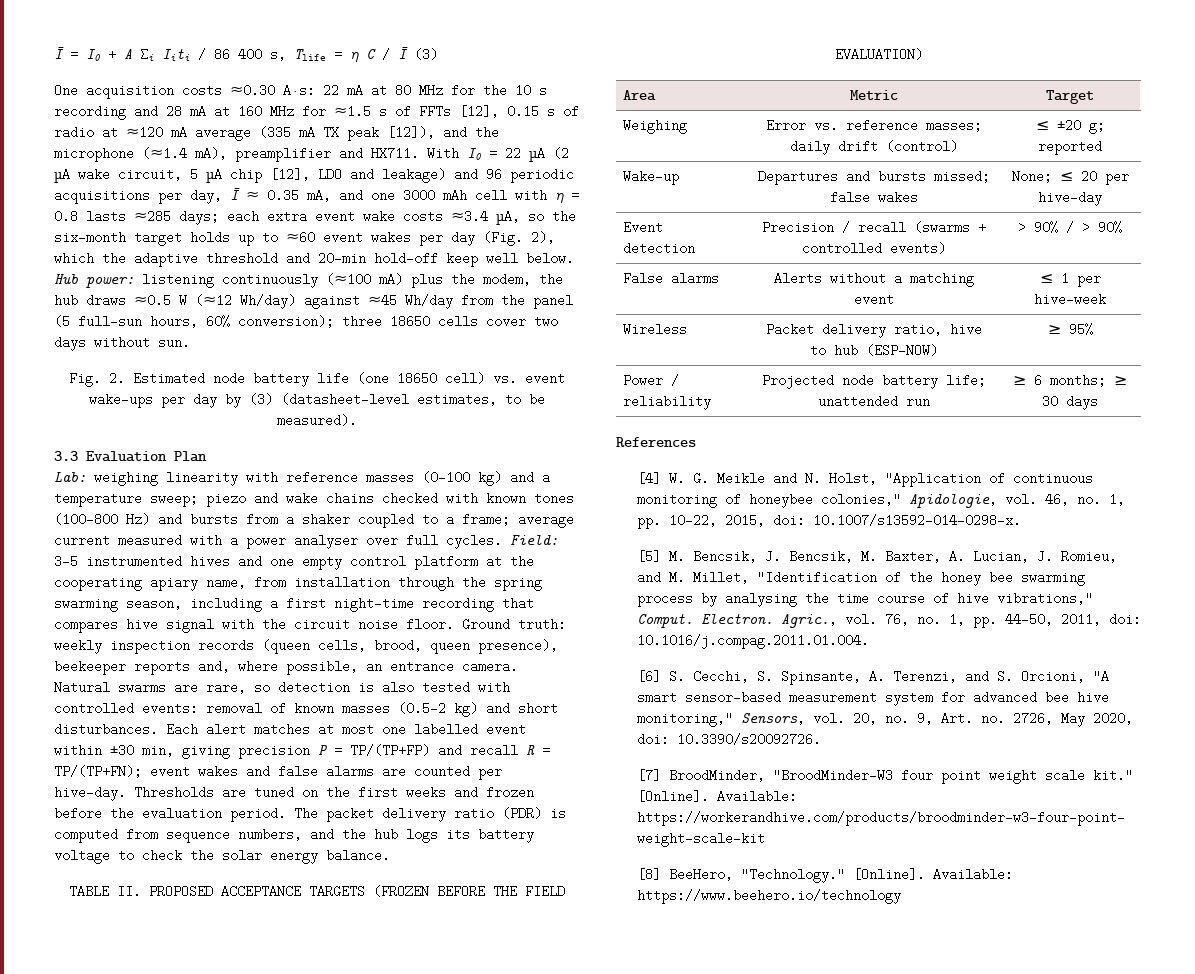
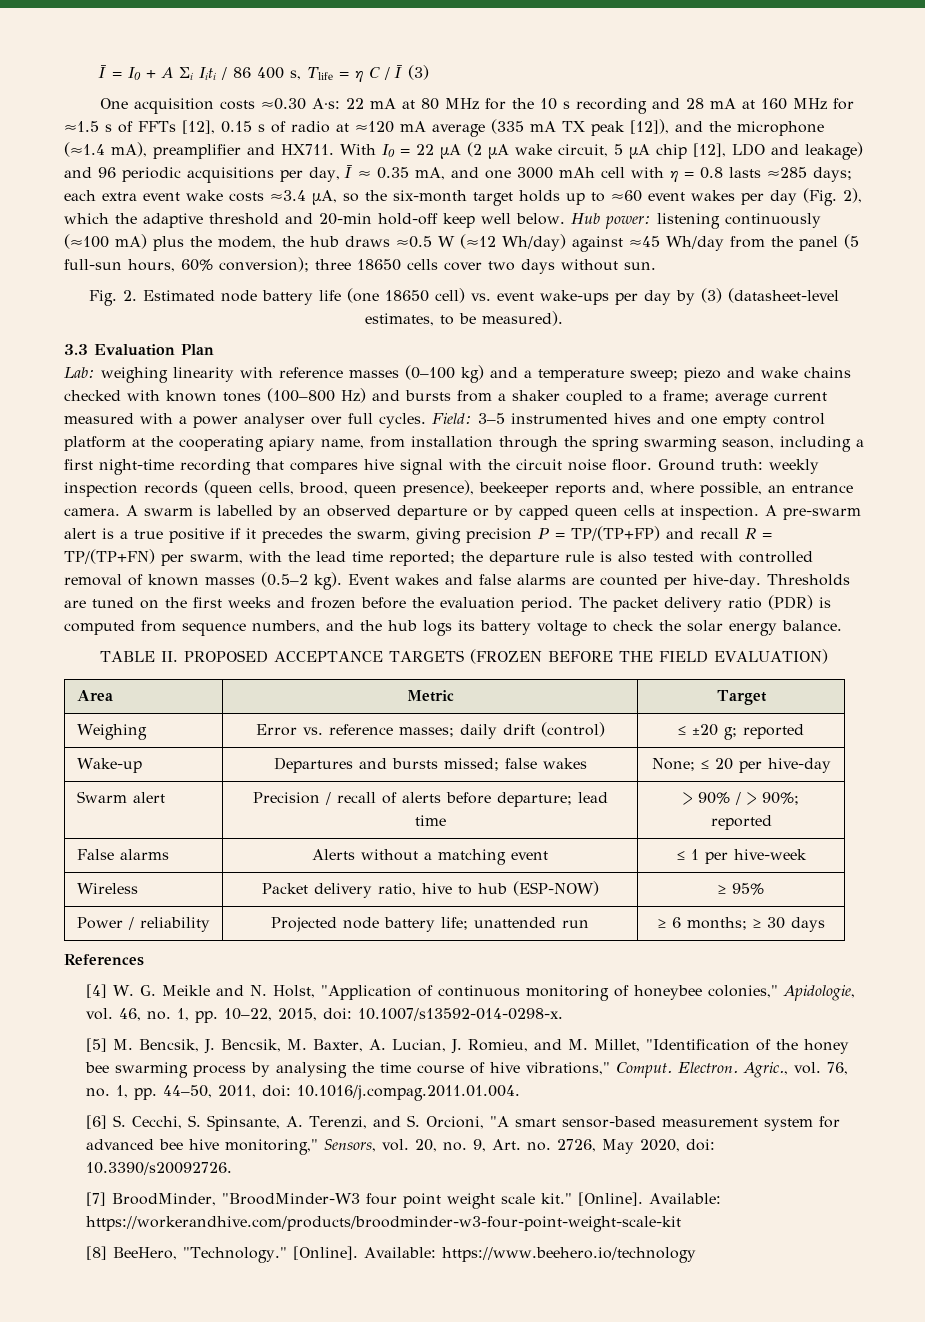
- Natural swarms are rare, so detection is also tested with controlled events: removal of known masses (0.5–2 kg) and short disturbances. Each alert matches at most one labelled event within ±30 min, giving precision P = TP/(TP+FP) and recall R = TP/(TP+FN); event wakes and false alarms are counted per hive-day.
+ A swarm is labelled by an observed departure or by capped queen cells at inspection. A pre-swarm alert is a true positive if it precedes the swarm, giving precision P = TP/(TP+FP) and recall R = TP/(TP+FN) per swarm, with the lead time reported; the departure rule is also tested with controlled removal of known masses (0.5–2 kg). Event wakes and false alarms are counted per hive-day.
- Event detection | Precision / recall (swarms + controlled events) | > 90% / > 90%
+ Swarm alert | Precision / recall of alerts before departure; lead time | > 90% / > 90%; reported

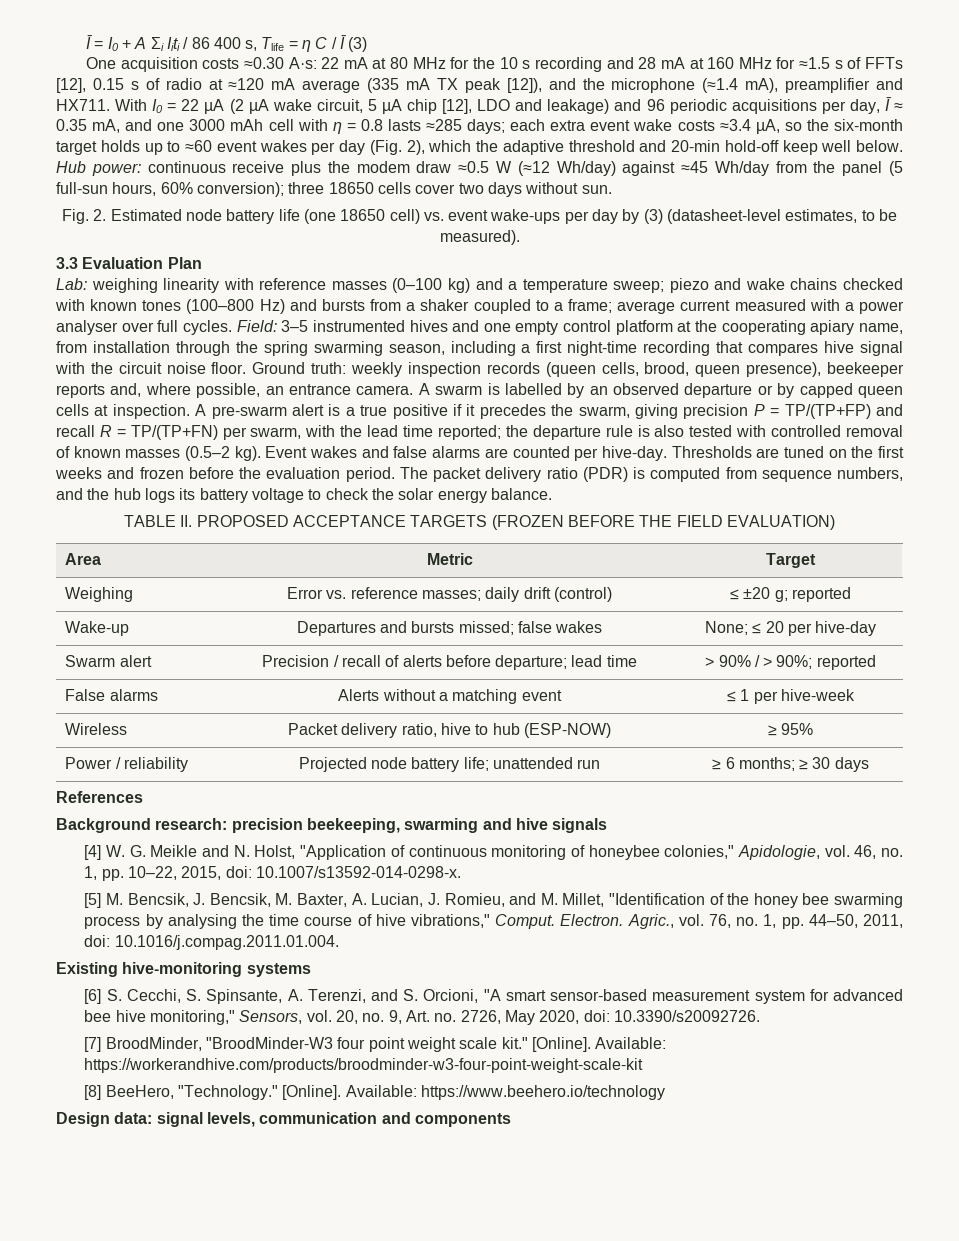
- Hub power: listening continuously (≈100 mA) plus the modem, the hub draws ≈0.5 W (≈12 Wh/day) against ≈45 Wh/day from the panel (5 full-sun hours, 60% conversion); three 18650 cells cover two days without sun.
+ Hub power: continuous receive plus the modem draw ≈0.5 W (≈12 Wh/day) against ≈45 Wh/day from the panel (5 full-sun hours, 60% conversion); three 18650 cells cover two days without sun.
+ Background research: precision beekeeping, swarming and hive signals
+ Existing hive-monitoring systems
+ Design data: signal levels, communication and components

